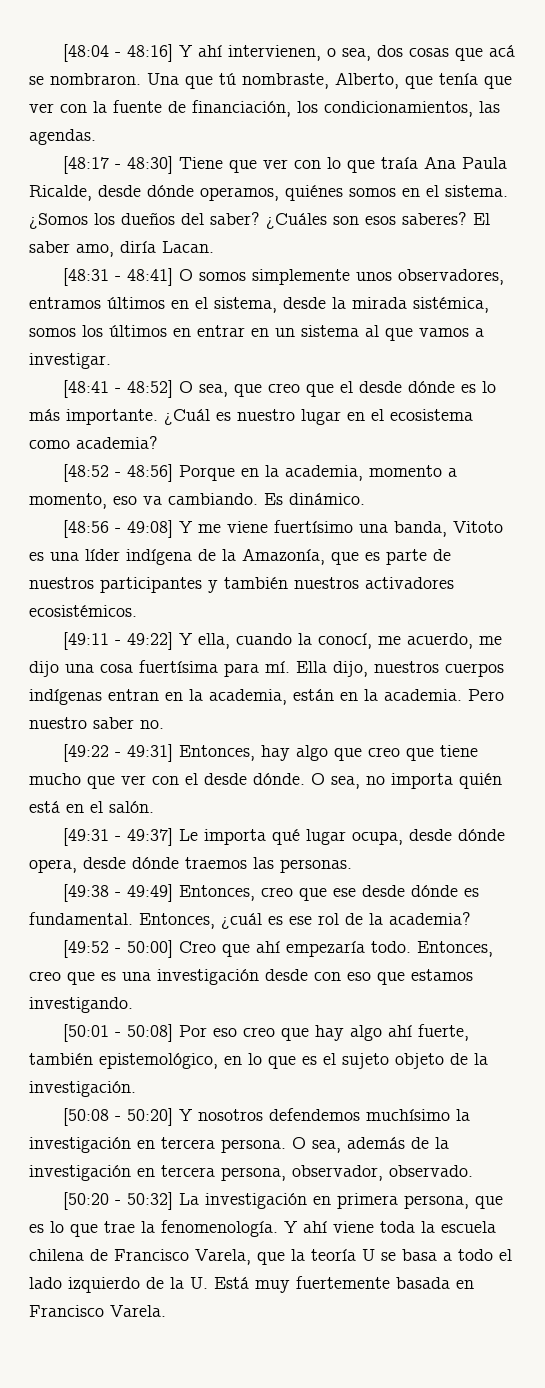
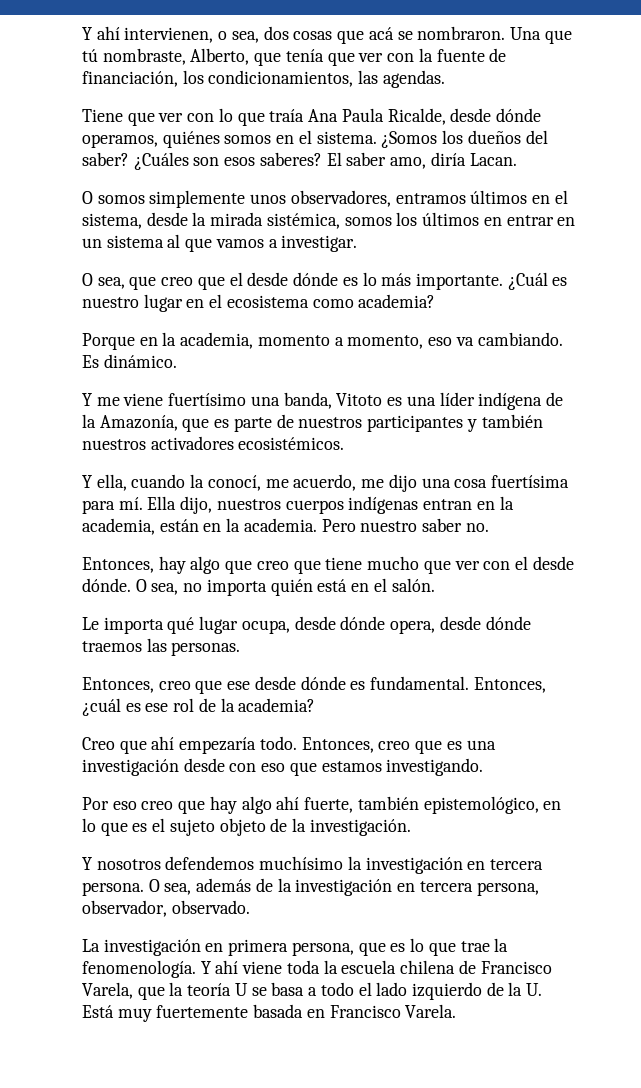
- [48:04 - 48:16] Y ahí intervienen, o sea, dos cosas que acá se nombraron.
+ Y ahí intervienen, o sea, dos cosas que acá se nombraron.
- [48:17 - 48:30] Tiene que ver con lo que traía Ana Paula Ricalde, desde dónde operamos, quiénes somos en el sistema.
+ Tiene que ver con lo que traía Ana Paula Ricalde, desde dónde operamos, quiénes somos en el sistema.
- [48:31 - 48:41] O somos simplemente unos observadores, entramos últimos en el sistema, desde la mirada sistémica, somos los últimos en entrar en un sistema al que vamos a investigar.
+ O somos simplemente unos observadores, entramos últimos en el sistema, desde la mirada sistémica, somos los últimos en entrar en un sistema al que vamos a investigar.
- [48:41 - 48:52] O sea, que creo que el desde dónde es lo más importante.
+ O sea, que creo que el desde dónde es lo más importante.
- [48:52 - 48:56] Porque en la academia, momento a momento, eso va cambiando.
+ Porque en la academia, momento a momento, eso va cambiando.
- [48:56 - 49:08] Y me viene fuertísimo una banda, Vitoto es una líder indígena de la Amazonía, que es parte de nuestros participantes y también nuestros activadores ecosistémicos.
+ Y me viene fuertísimo una banda, Vitoto es una líder indígena de la Amazonía, que es parte de nuestros participantes y también nuestros activadores ecosistémicos.
- [49:11 - 49:22] Y ella, cuando la conocí, me acuerdo, me dijo una cosa fuertísima para mí.
+ Y ella, cuando la conocí, me acuerdo, me dijo una cosa fuertísima para mí.
- [49:22 - 49:31] Entonces, hay algo que creo que tiene mucho que ver con el desde dónde.
+ Entonces, hay algo que creo que tiene mucho que ver con el desde dónde.
- [49:31 - 49:37] Le importa qué lugar ocupa, desde dónde opera, desde dónde traemos las personas.
+ Le importa qué lugar ocupa, desde dónde opera, desde dónde traemos las personas.
- [49:38 - 49:49] Entonces, creo que ese desde dónde es fundamental.
+ Entonces, creo que ese desde dónde es fundamental.
- [49:52 - 50:00] Creo que ahí empezaría todo.
+ Creo que ahí empezaría todo.
- [50:01 - 50:08] Por eso creo que hay algo ahí fuerte, también epistemológico, en lo que es el sujeto objeto de la investigación.
+ Por eso creo que hay algo ahí fuerte, también epistemológico, en lo que es el sujeto objeto de la investigación.
- [50:08 - 50:20] Y nosotros defendemos muchísimo la investigación en tercera persona.
+ Y nosotros defendemos muchísimo la investigación en tercera persona.
- [50:20 - 50:32] La investigación en primera persona, que es lo que trae la fenomenología.
+ La investigación en primera persona, que es lo que trae la fenomenología.

